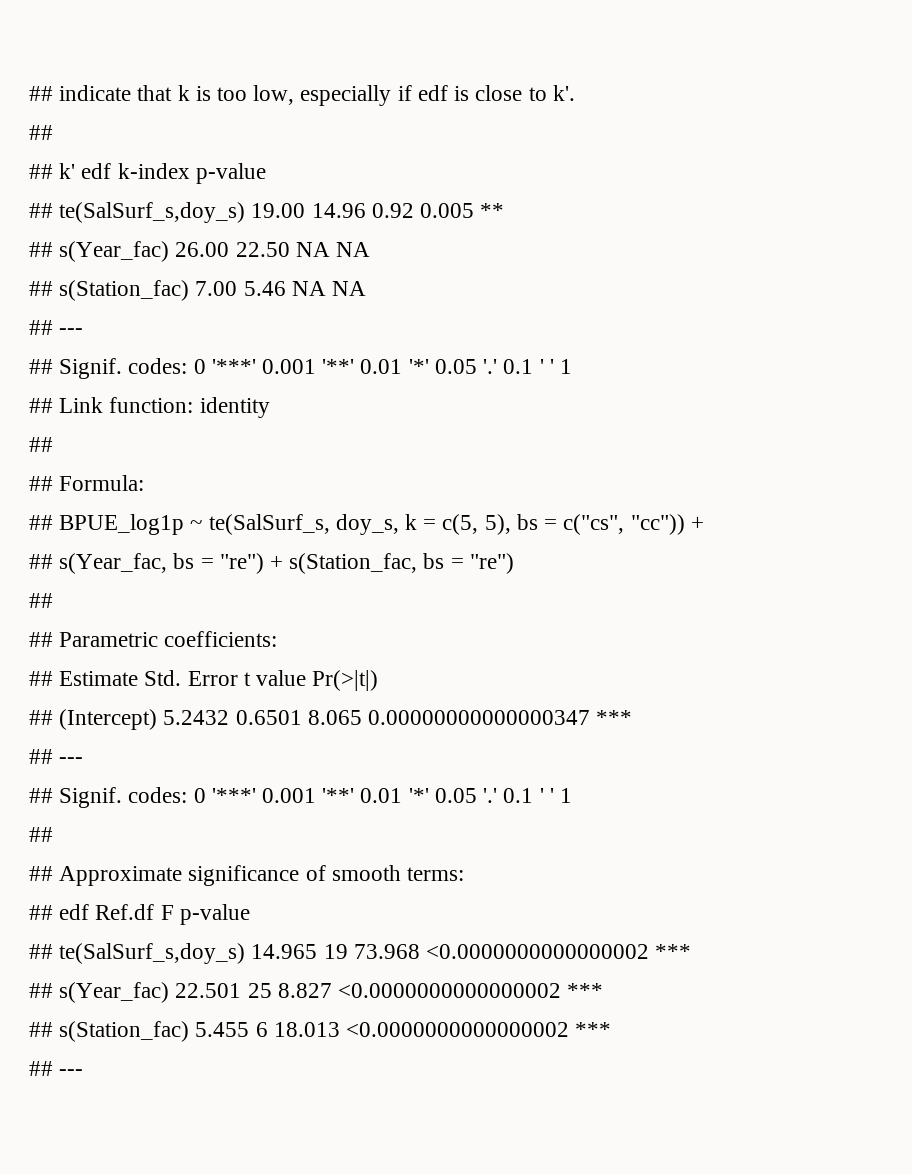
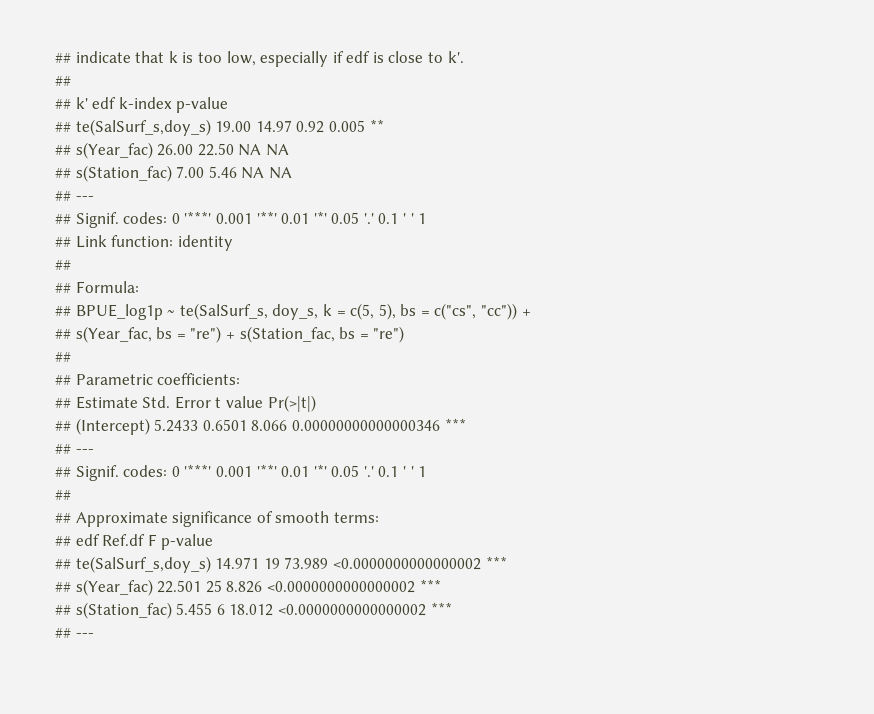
- ## te(SalSurf_s,doy_s) 19.00 14.96 0.92 0.005 **
+ ## te(SalSurf_s,doy_s) 19.00 14.97 0.92 0.005 **
- ## (Intercept) 5.2432 0.6501 8.065 0.00000000000000347 ***
+ ## (Intercept) 5.2433 0.6501 8.066 0.00000000000000346 ***
- ## te(SalSurf_s,doy_s) 14.965 19 73.968 <0.0000000000000002 ***
+ ## te(SalSurf_s,doy_s) 14.971 19 73.989 <0.0000000000000002 ***
- ## s(Year_fac) 22.501 25 8.827 <0.0000000000000002 ***
+ ## s(Year_fac) 22.501 25 8.826 <0.0000000000000002 ***
- ## s(Station_fac) 5.455 6 18.013 <0.0000000000000002 ***
+ ## s(Station_fac) 5.455 6 18.012 <0.0000000000000002 ***

